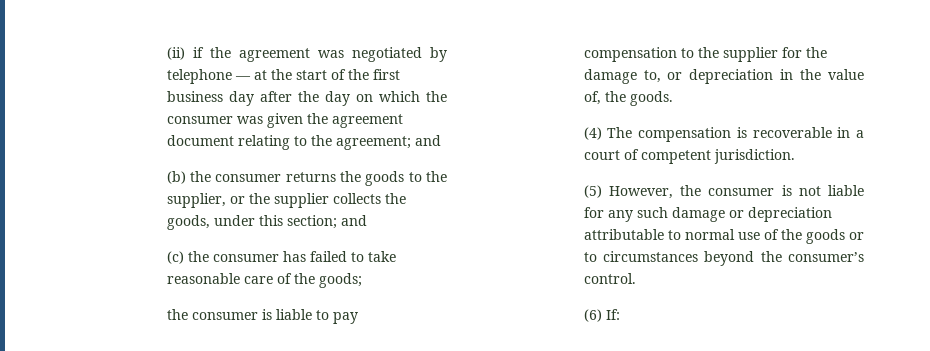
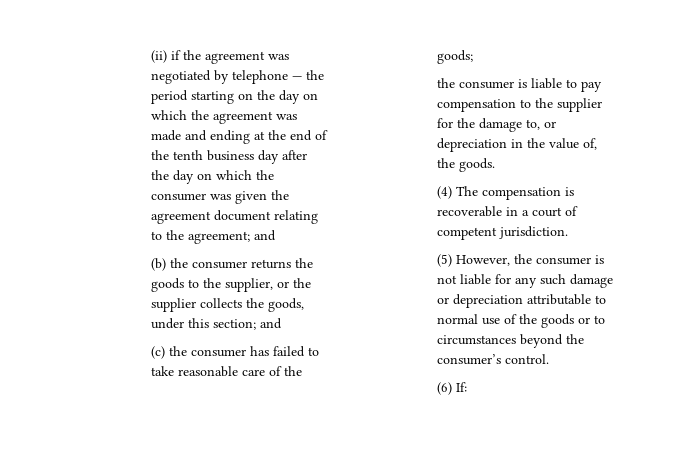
- (ii) if the agreement was negotiated by telephone — at the start of the first business day after the day on which the consumer was given the agreement document relating to the agreement; and
+ (ii) if the agreement was negotiated by telephone — the period starting on the day on which the agreement was made and ending at the end of the tenth business day after the day on which the consumer was given the agreement document relating to the agreement; and

